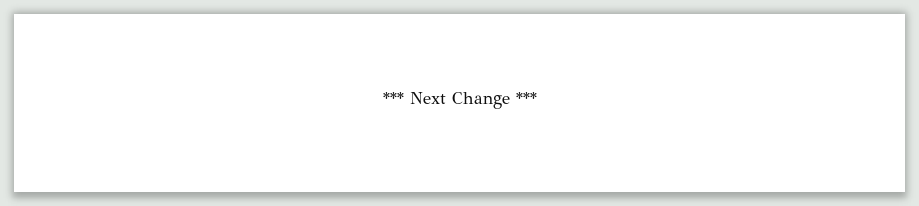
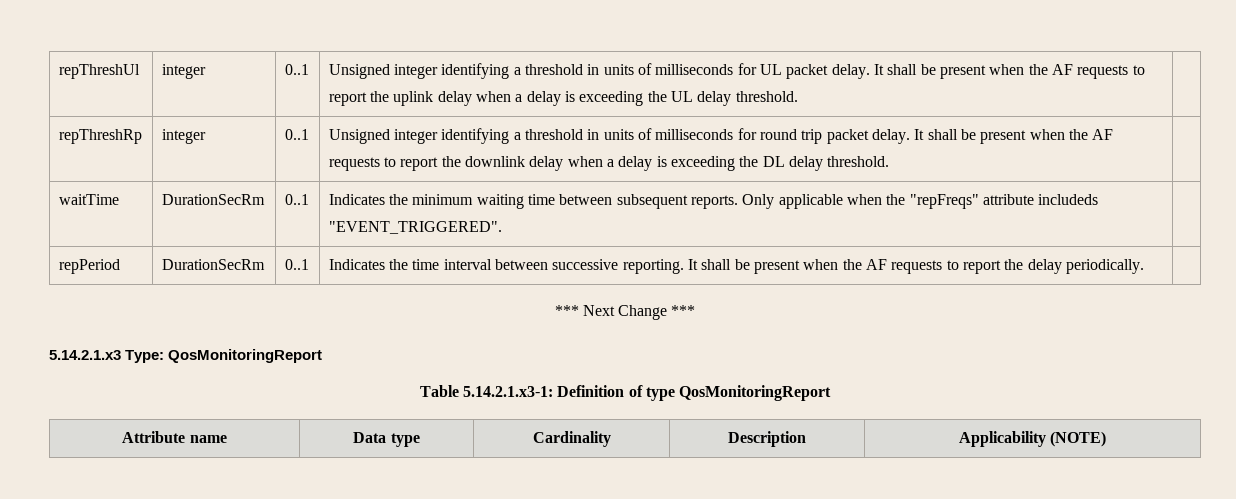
+ repThreshUl | integer | 0..1 | Unsigned integer identifying a threshold in units of milliseconds for UL packet delay. It shall be present when the AF requests to report the uplink delay when a delay is exceeding the UL delay threshold. |
+ repThreshRp | integer | 0..1 | Unsigned integer identifying a threshold in units of milliseconds for round trip packet delay. It shall be present when the AF requests to report the downlink delay when a delay is exceeding the DL delay threshold. |
+ waitTime | DurationSecRm | 0..1 | Indicates the minimum waiting time between subsequent reports. Only applicable when the "repFreqs" attribute includeds "EVENT_TRIGGERED". |
+ repPeriod | DurationSecRm | 0..1 | Indicates the time interval between successive reporting. It shall be present when the AF requests to report the delay periodically. |
  *** Next Change ***
+ 5.14.2.1.x3 Type: QosMonitoringReport
+ Table 5.14.2.1.x3-1: Definition of type QosMonitoringReport
+ Attribute name | Data type | Cardinality | Description | Applicability (NOTE)

